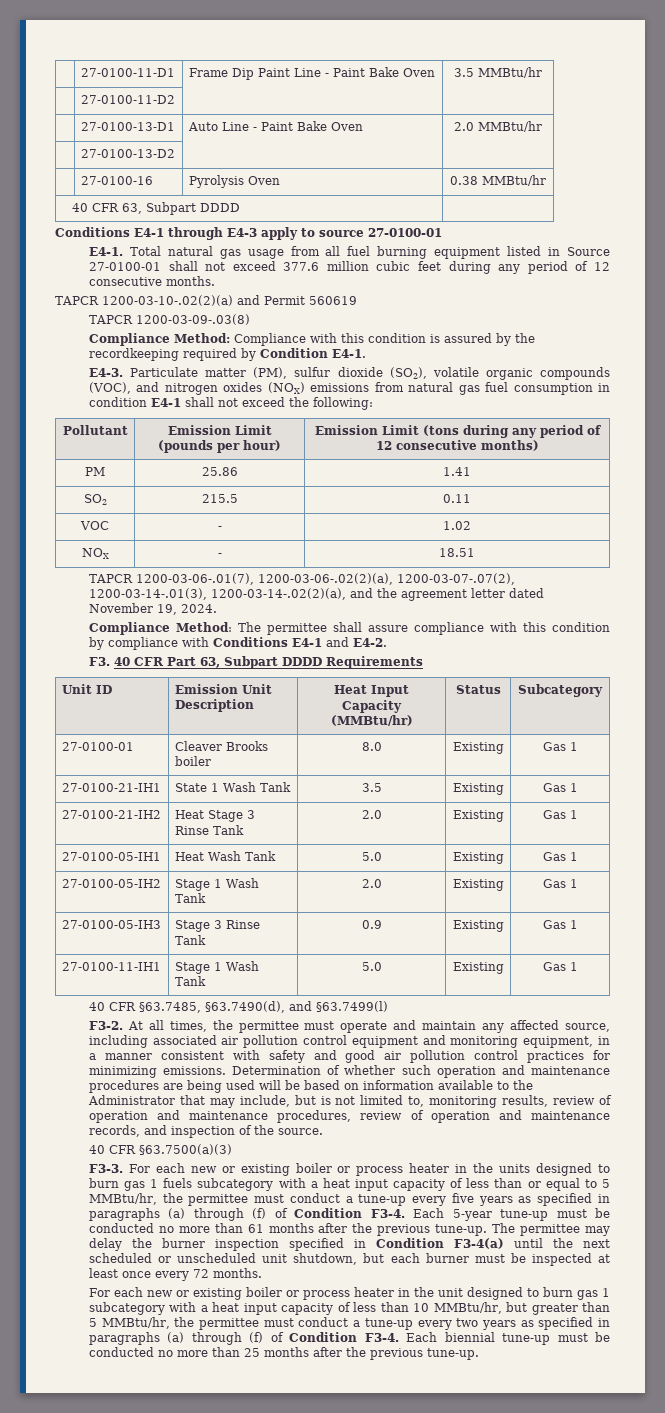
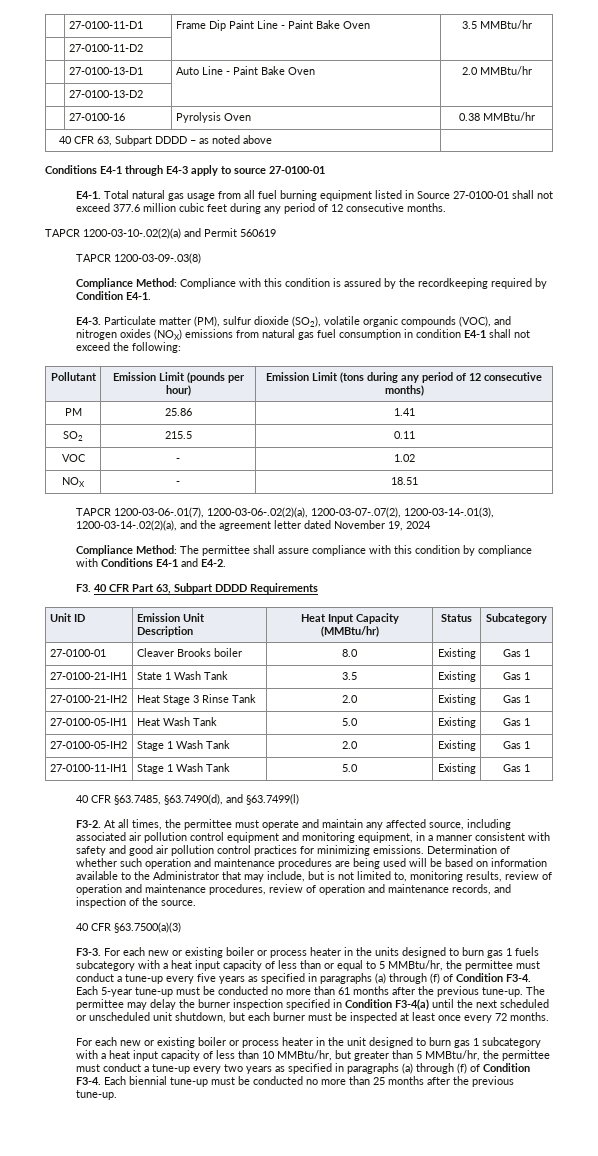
- 40 CFR 63, Subpart DDDD |
+ 40 CFR 63, Subpart DDDD – as noted above |
- TAPCR 1200-03-06-.01(7), 1200-03-06-.02(2)(a), 1200-03-07-.07(2), 1200-03-14-.01(3), 1200-03-14-.02(2)(a), and the agreement letter dated November 19, 2024.
+ TAPCR 1200-03-06-.01(7), 1200-03-06-.02(2)(a), 1200-03-07-.07(2), 1200-03-14-.01(3), 1200-03-14-.02(2)(a), and the agreement letter dated November 19, 2024
- 27-0100-05-IH3 | Stage 3 Rinse Tank | 0.9 | Existing | Gas 1

